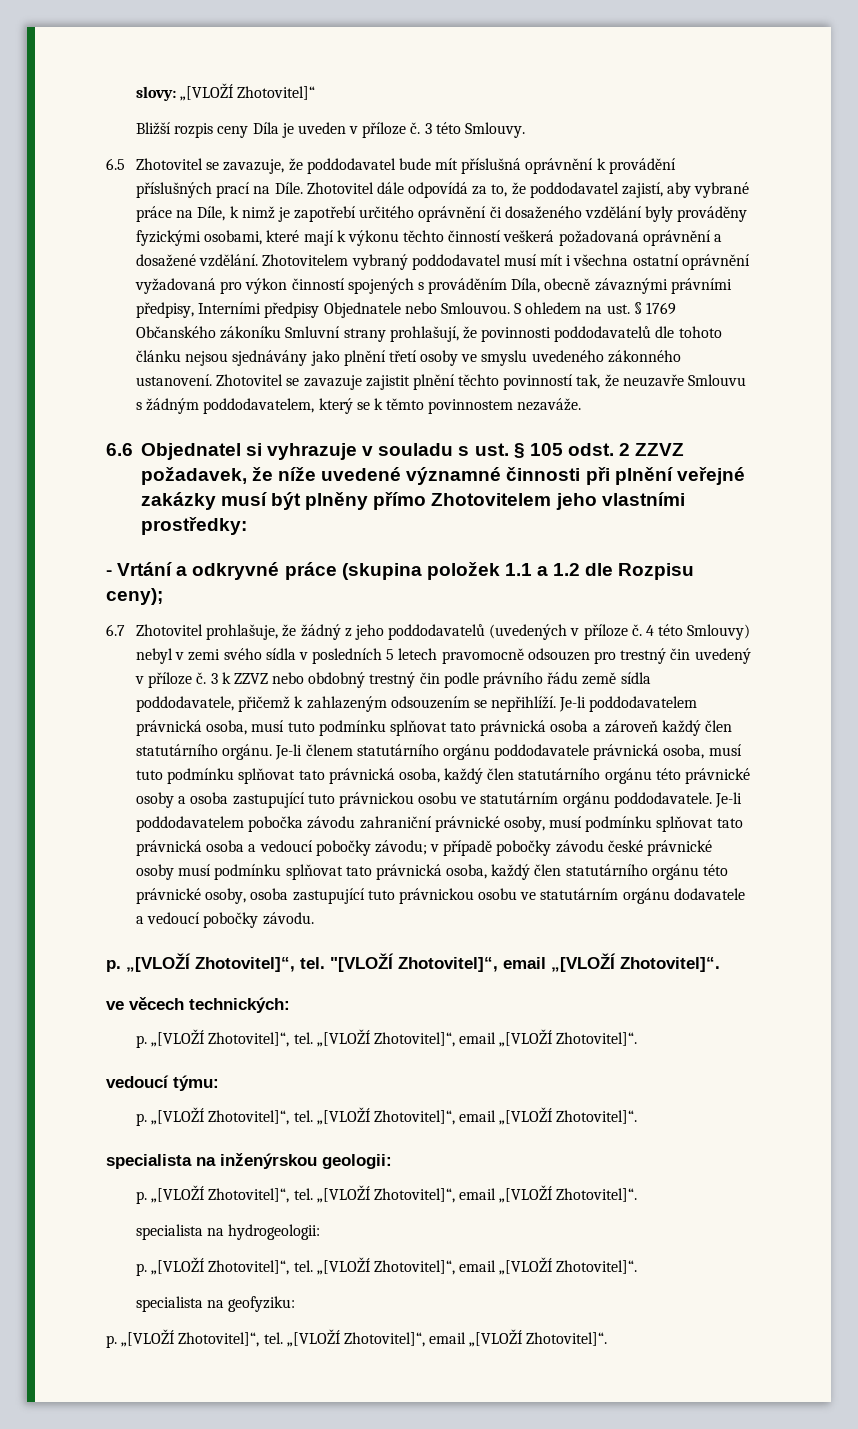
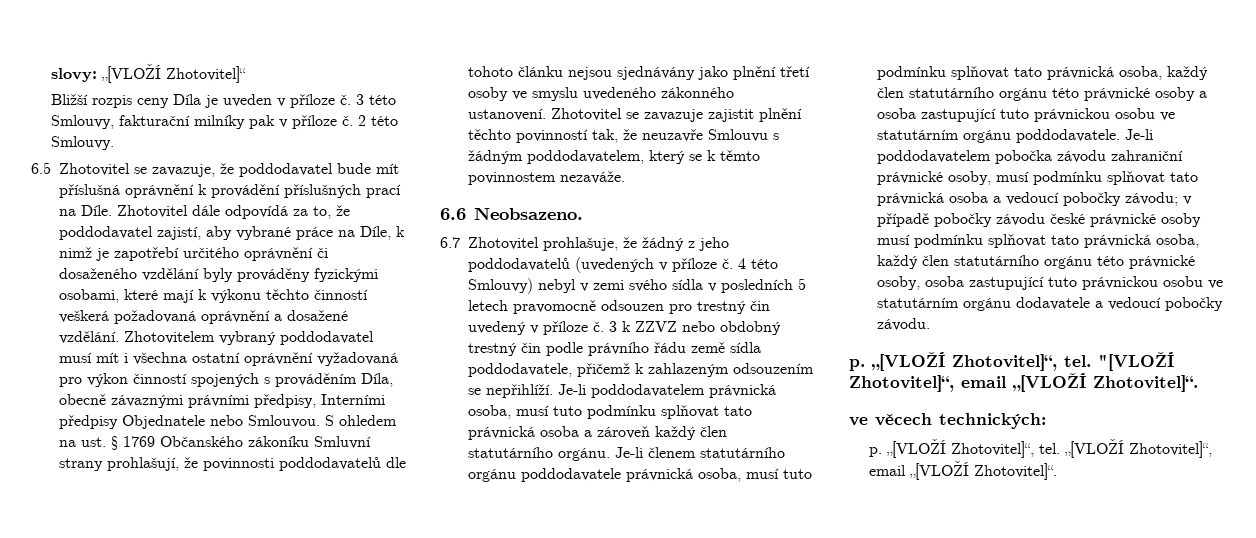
- 3 této Smlouvy.
+ 3 této Smlouvy, fakturační milníky pak v příloze č. 2 této Smlouvy.
- 6.6 Objednatel si vyhrazuje v souladu s ust. § 105 odst. 2 ZZVZ požadavek, že níže uvedené významné činnosti při plnění veřejné zakázky musí být plněny přímo Zhotovitelem jeho vlastními prostředky:
- - Vrtání a odkryvné práce (skupina položek 1.1 a 1.2 dle Rozpisu ceny);
+ 6.6 Neobsazeno.
- vedoucí týmu:
- p. „[VLOŽÍ Zhotovitel]“, tel. „[VLOŽÍ Zhotovitel]“, email „[VLOŽÍ Zhotovitel]“.
- specialista na inženýrskou geologii:
- p. „[VLOŽÍ Zhotovitel]“, tel. „[VLOŽÍ Zhotovitel]“, email „[VLOŽÍ Zhotovitel]“.
- specialista na hydrogeologii:
- p. „[VLOŽÍ Zhotovitel]“, tel. „[VLOŽÍ Zhotovitel]“, email „[VLOŽÍ Zhotovitel]“.
- specialista na geofyziku:
- p. „[VLOŽÍ Zhotovitel]“, tel. „[VLOŽÍ Zhotovitel]“, email „[VLOŽÍ Zhotovitel]“.

